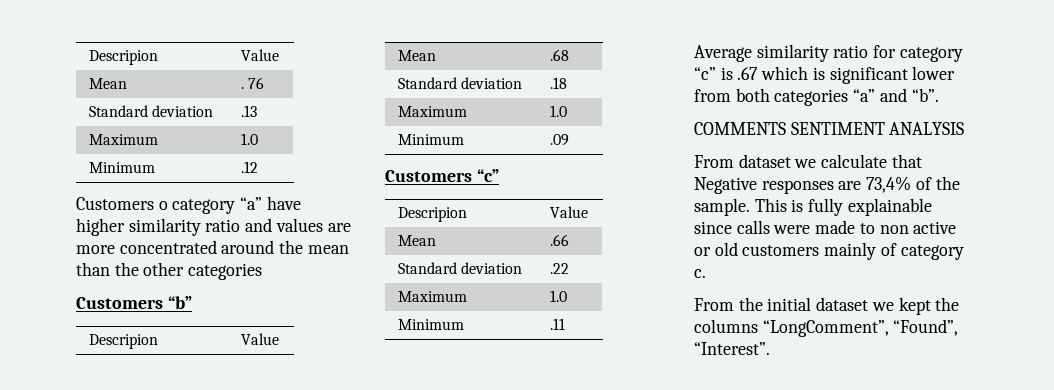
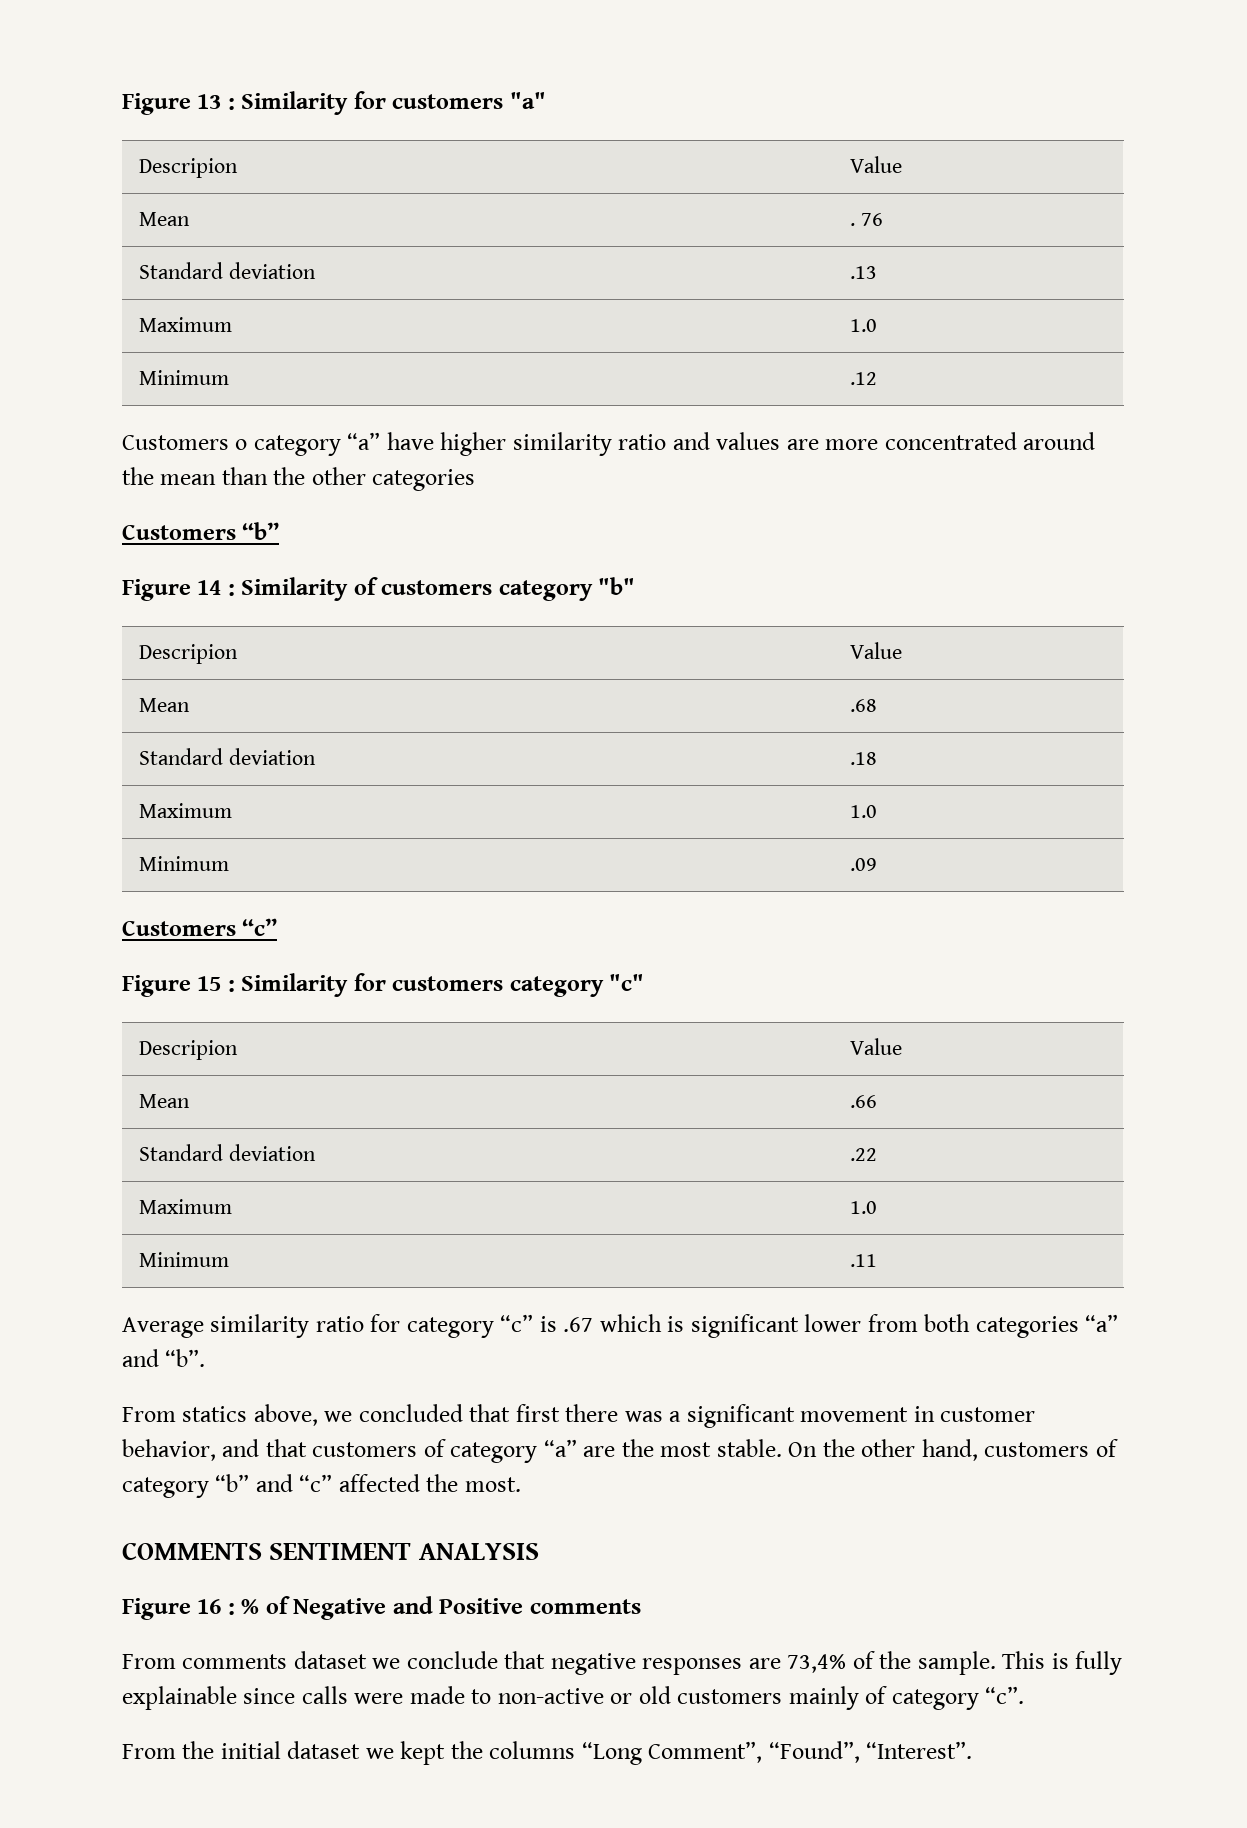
+ Figure 13 : Similarity for customers "a"
+ Figure 14 : Similarity of customers category "b"
+ Figure 15 : Similarity for customers category "c"
+ From statics above, we concluded that first there was a significant movement in customer behavior, and that customers of category “a” are the most stable. On the other hand, customers of category “b” and “c” affected the most.
  COMMENTS SENTIMENT ANALYSIS
- From dataset we calculate that Negative responses are 73,4% of the sample.
+ Figure 16 : % of Negative and Positive comments
+ From comments dataset we conclude that negative responses are 73,4% of the sample.
- This is fully explainable since calls were made to non active or old customers mainly of category c.
+ This is fully explainable since calls were made to non-active or old customers mainly of category “c”.
- From the initial dataset we kept the columns “LongComment”, “Found”, “Interest”.
+ From the initial dataset we kept the columns “Long Comment”, “Found”, “Interest”.

